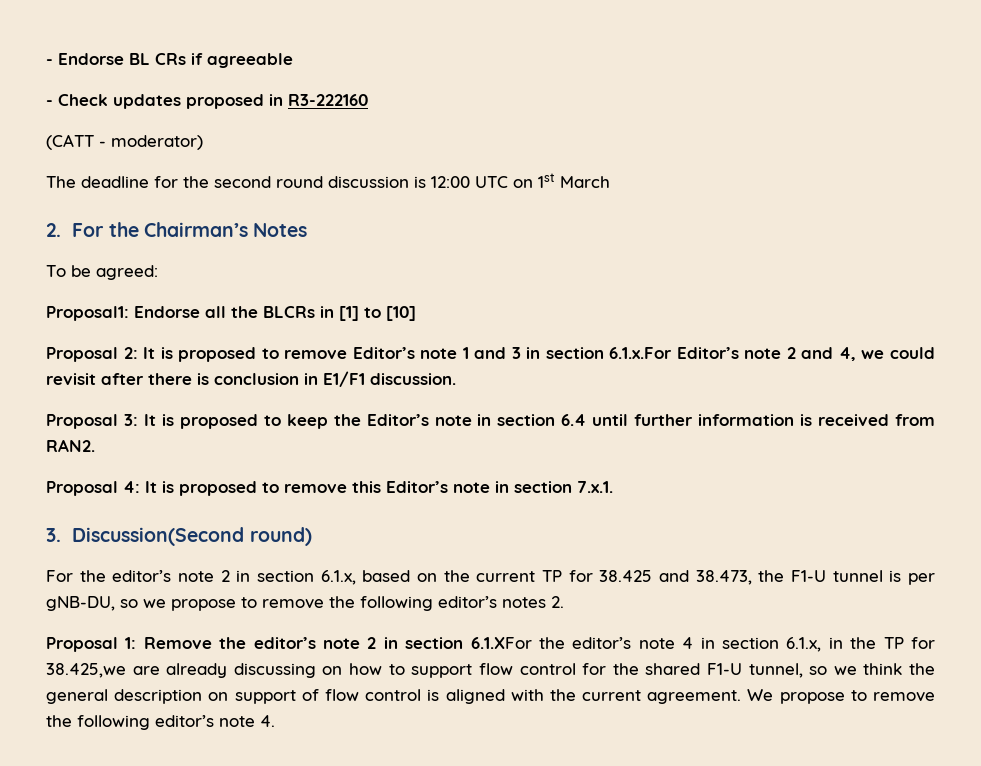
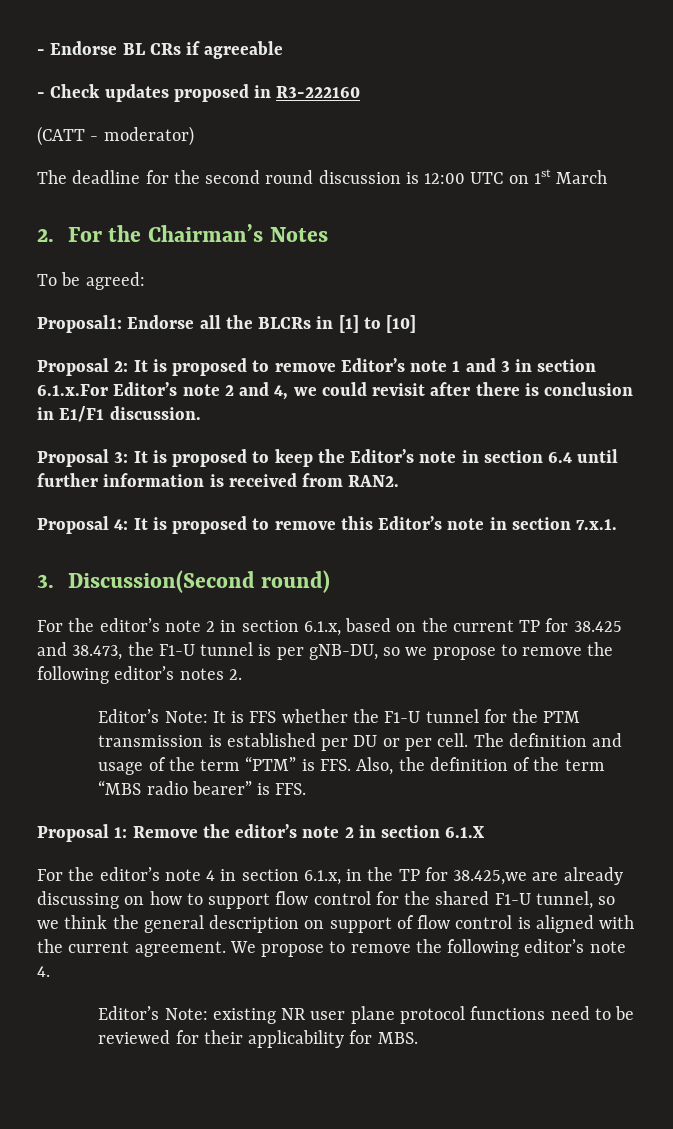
+ Editor’s Note: It is FFS whether the F1-U tunnel for the PTM transmission is established per DU or per cell. The definition and usage of the term “PTM” is FFS. Also, the definition of the term “MBS radio bearer” is FFS.
- Proposal 1: Remove the editor’s note 2 in section 6.1.XFor the editor’s note 4 in section 6.1.x, in the TP for 38.425,we are already discussing on how to support flow control for the shared F1-U tunnel, so we think the general description on support of flow control is aligned with the current agreement.
+ Proposal 1: Remove the editor’s note 2 in section 6.1.X
+ For the editor’s note 4 in section 6.1.x, in the TP for 38.425,we are already discussing on how to support flow control for the shared F1-U tunnel, so we think the general description on support of flow control is aligned with the current agreement.
+ Editor’s Note: existing NR user plane protocol functions need to be reviewed for their applicability for MBS.

